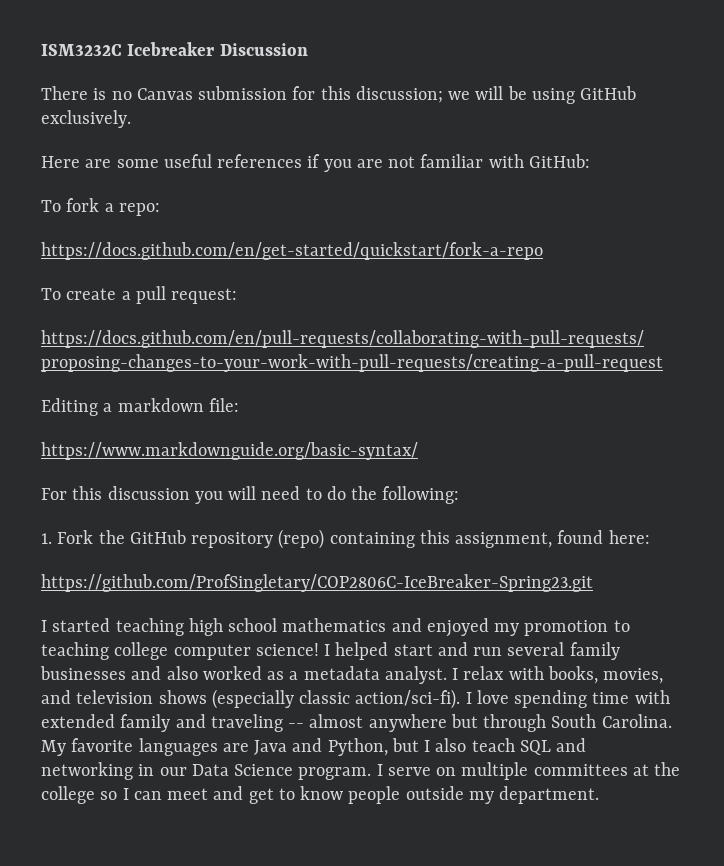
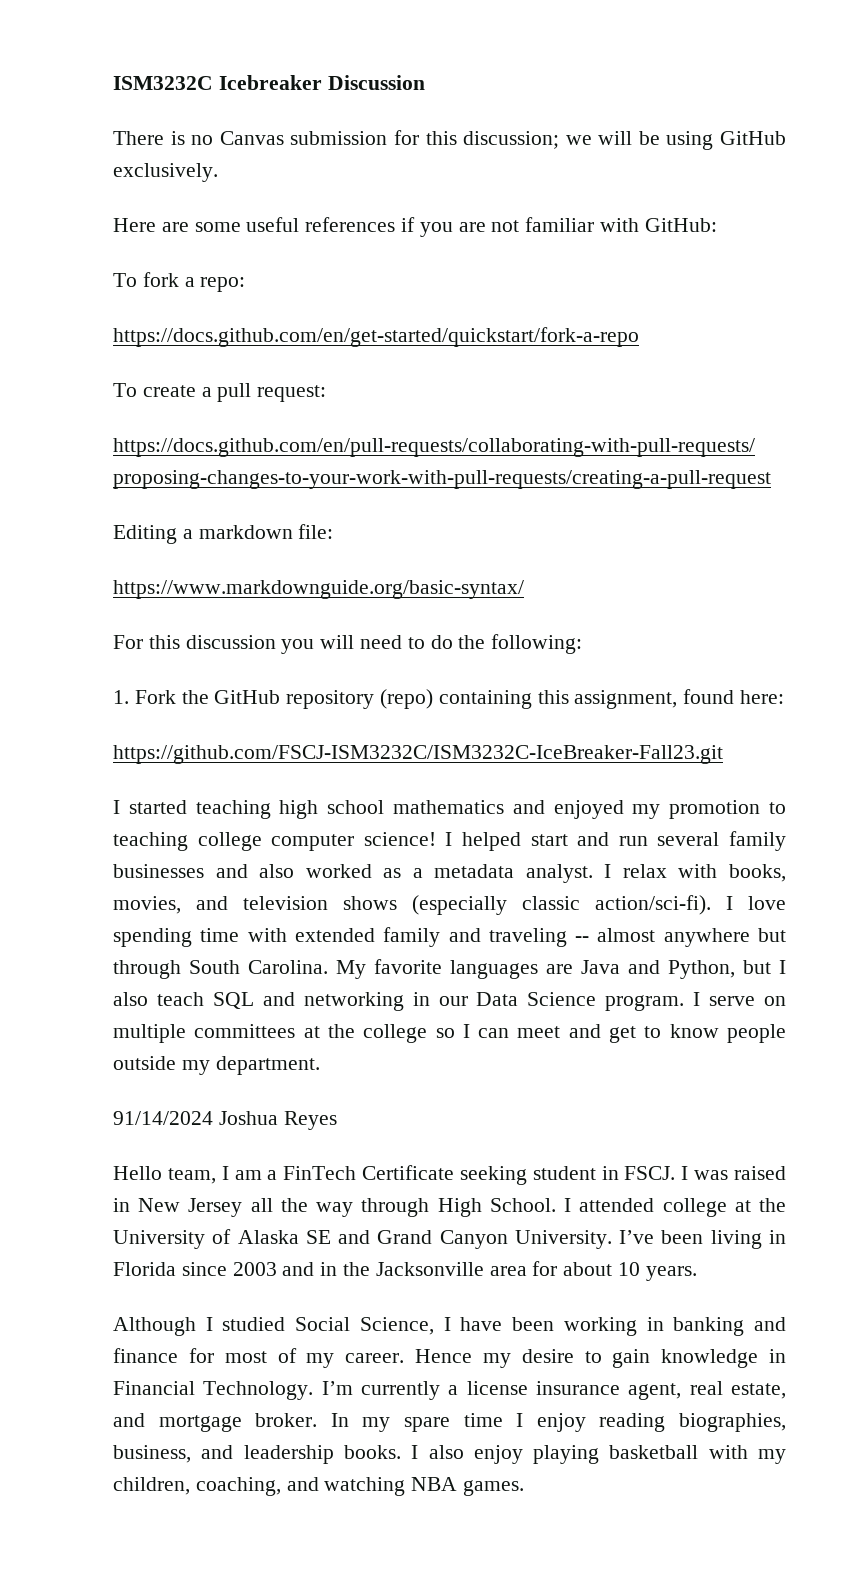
- https://github.com/ProfSingletary/COP2806C-IceBreaker-Spring23.git
+ https://github.com/FSCJ-ISM3232C/ISM3232C-IceBreaker-Fall23.git
+ 91/14/2024 Joshua Reyes
+ Hello team, I am a FinTech Certificate seeking student in FSCJ. I was raised in New Jersey all the way through High School. I attended college at the University of Alaska SE and Grand Canyon University. I’ve been living in Florida since 2003 and in the Jacksonville area for about 10 years.
+ Although I studied Social Science, I have been working in banking and finance for most of my career. Hence my desire to gain knowledge in Financial Technology. I’m currently a license insurance agent, real estate, and mortgage broker. In my spare time I enjoy reading biographies, business, and leadership books. I also enjoy playing basketball with my children, coaching, and watching NBA games.

